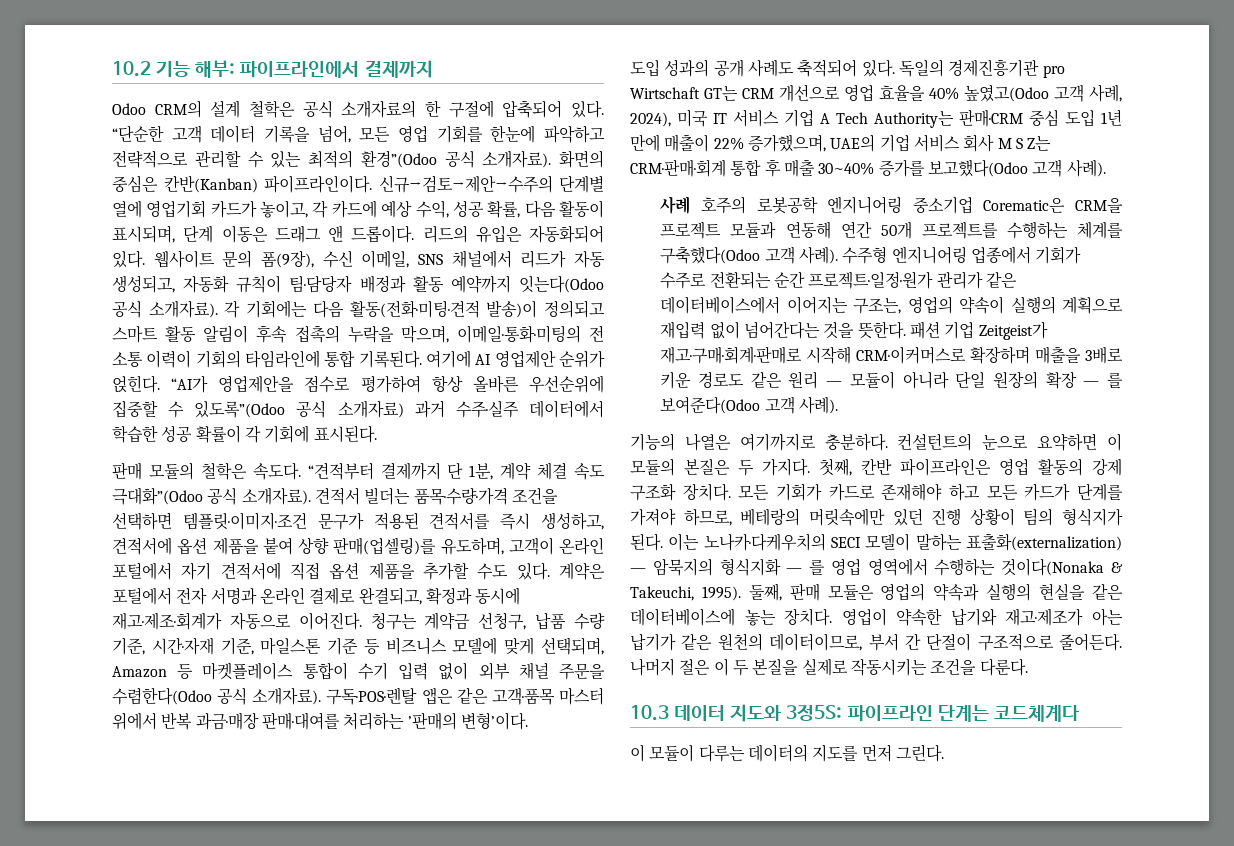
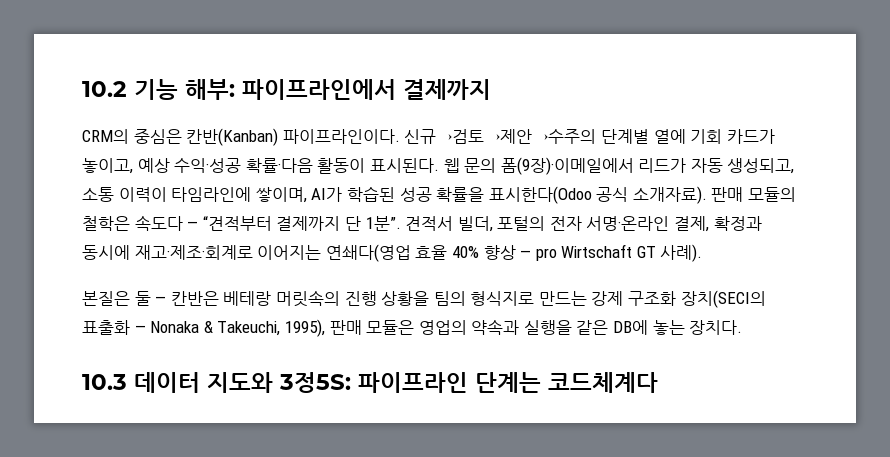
- Odoo CRM의 설계 철학은 공식 소개자료의 한 구절에 압축되어 있다. “단순한 고객 데이터 기록을 넘어, 모든 영업 기회를 한눈에 파악하고 전략적으로 관리할 수 있는 최적의 환경”(Odoo 공식 소개자료). 화면의 중심은 칸반(Kanban) 파이프라인이다.
+ CRM의 중심은 칸반(Kanban) 파이프라인이다.
- 신규→검토→제안→수주의 단계별 열에 영업기회 카드가 놓이고, 각 카드에 예상 수익, 성공 확률, 다음 활동이 표시되며, 단계 이동은 드래그 앤 드롭이다. 리드의 유입은 자동화되어 있다. 웹사이트 문의 폼(9장), 수신 이메일, SNS 채널에서 리드가 자동 생성되고, 자동화 규칙이 팀·담당자 배정과 활동 예약까지 잇는다(Odoo 공식 소개자료). 각 기회에는 다음 활동(전화·미팅·견적 발송)이 정의되고 스마트 활동 알림이 후속 접촉의 누락을 막으며, 이메일·통화·미팅의 전 소통 이력이 기회의 타임라인에 통합 기록된다. 여기에 AI 영업제안 순위가 얹힌다. “AI가 영업제안을 점수로 평가하여 항상 올바른 우선순위에 집중할 수 있도록”(Odoo 공식 소개자료) 과거 수주·실주 데이터에서 학습한 성공 확률이 각 기회에 표시된다.
- 판매 모듈의 철학은 속도다. “견적부터 결제까지 단 1분, 계약 체결 속도 극대화”(Odoo 공식 소개자료). 견적서 빌더는 품목·수량·가격 조건을 선택하면 템플릿·이미지·조건 문구가 적용된 견적서를 즉시 생성하고, 견적서에 옵션 제품을 붙여 상향 판매(업셀링)를 유도하며, 고객이 온라인 포털에서 자기 견적서에 직접 옵션 제품을 추가할 수도 있다. 계약은 포털에서 전자 서명과 온라인 결제로 완결되고, 확정과 동시에 재고·제조·회계가 자동으로 이어진다. 청구는 계약금 선청구, 납품 수량 기준, 시간·자재 기준, 마일스톤 기준 등 비즈니스 모델에 맞게 선택되며, Amazon 등 마켓플레이스 통합이 수기 입력 없이 외부 채널 주문을 수렴한다(Odoo 공식 소개자료). 구독·POS·렌탈 앱은 같은 고객·품목 마스터 위에서 반복 과금·매장 판매·대여를 처리하는 ’판매의 변형’이다.
- 도입 성과의 공개 사례도 축적되어 있다. 독일의 경제진흥기관 pro Wirtschaft GT는 CRM 개선으로 영업 효율을 40% 높였고(Odoo 고객 사례, 2024), 미국 IT 서비스 기업 A Tech Authority는 판매·CRM 중심 도입 1년 만에 매출이 22% 증가했으며, UAE의 기업 서비스 회사 M S Z는 CRM·판매·회계 통합 후 매출 30~40% 증가를 보고했다(Odoo 고객 사례).
- 사례 호주의 로봇공학 엔지니어링 중소기업 Corematic은 CRM을 프로젝트 모듈과 연동해 연간 50개 프로젝트를 수행하는 체계를 구축했다(Odoo 고객 사례). 수주형 엔지니어링 업종에서 기회가 수주로 전환되는 순간 프로젝트·일정·원가 관리가 같은 데이터베이스에서 이어지는 구조는, 영업의 약속이 실행의 계획으로 재입력 없이 넘어간다는 것을 뜻한다. 패션 기업 Zeitgeist가 재고·구매·회계·판매로 시작해 CRM·이커머스로 확장하며 매출을 3배로 키운 경로도 같은 원리 — 모듈이 아니라 단일 원장의 확장 — 를 보여준다(Odoo 고객 사례).
- 기능의 나열은 여기까지로 충분하다. 컨설턴트의 눈으로 요약하면 이 모듈의 본질은 두 가지다. 첫째, 칸반 파이프라인은 영업 활동의 강제 구조화 장치다. 모든 기회가 카드로 존재해야 하고 모든 카드가 단계를 가져야 하므로, 베테랑의 머릿속에만 있던 진행 상황이 팀의 형식지가 된다. 이는 노나카·다케우치의 SECI 모델이 말하는 표출화(externalization) — 암묵지의 형식지화 — 를 영업 영역에서 수행하는 것이다(Nonaka & Takeuchi, 1995). 둘째, 판매 모듈은 영업의 약속과 실행의 현실을 같은 데이터베이스에 놓는 장치다. 영업이 약속한 납기와 재고·제조가 아는 납기가 같은 원천의 데이터이므로, 부서 간 단절이 구조적으로 줄어든다. 나머지 절은 이 두 본질을 실제로 작동시키는 조건을 다룬다.
+ 신규→검토→제안→수주의 단계별 열에 기회 카드가 놓이고, 예상 수익·성공 확률·다음 활동이 표시된다. 웹 문의 폼(9장)·이메일에서 리드가 자동 생성되고, 소통 이력이 타임라인에 쌓이며, AI가 학습된 성공 확률을 표시한다(Odoo 공식 소개자료). 판매 모듈의 철학은 속도다 — “견적부터 결제까지 단 1분”. 견적서 빌더, 포털의 전자 서명·온라인 결제, 확정과 동시에 재고·제조·회계로 이어지는 연쇄다(영업 효율 40% 향상 — pro Wirtschaft GT 사례).
+ 본질은 둘 — 칸반은 베테랑 머릿속의 진행 상황을 팀의 형식지로 만드는 강제 구조화 장치(SECI의 표출화 — Nonaka & Takeuchi, 1995), 판매 모듈은 영업의 약속과 실행을 같은 DB에 놓는 장치다.
- 이 모듈이 다루는 데이터의 지도를 먼저 그린다.

